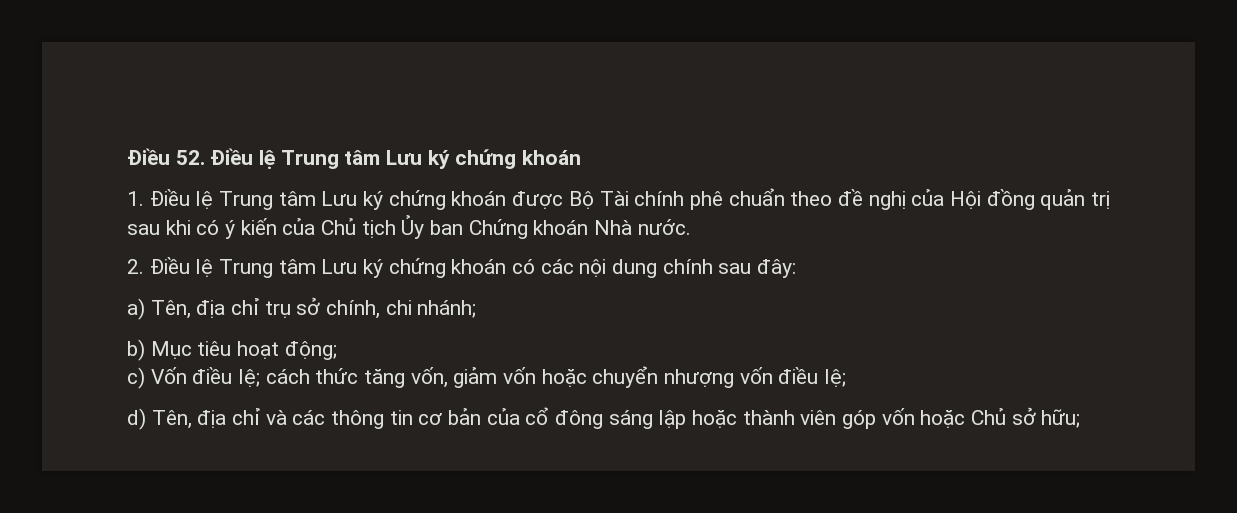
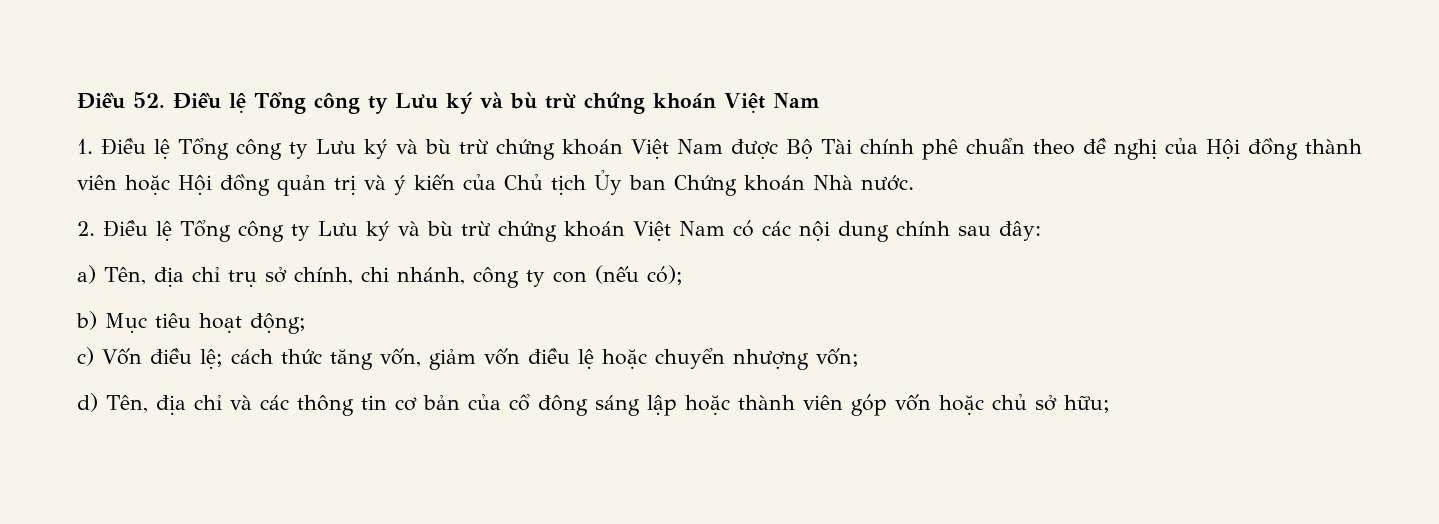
- Điều 52. Điều lệ Trung tâm Lưu ký chứng khoán
+ Điều 52. Điều lệ Tổng công ty Lưu ký và bù trừ chứng khoán Việt Nam
- 1. Điều lệ Trung tâm Lưu ký chứng khoán được Bộ Tài chính phê chuẩn theo đề nghị của Hội đồng quản trị sau khi có ý kiến của Chủ tịch Ủy ban Chứng khoán Nhà nước.
+ 1. Điều lệ Tổng công ty Lưu ký và bù trừ chứng khoán Việt Nam được Bộ Tài chính phê chuẩn theo đề nghị của Hội đồng thành viên hoặc Hội đồng quản trị và ý kiến của Chủ tịch Ủy ban Chứng khoán Nhà nước.
- 2. Điều lệ Trung tâm Lưu ký chứng khoán có các nội dung chính sau đây:
+ 2. Điều lệ Tổng công ty Lưu ký và bù trừ chứng khoán Việt Nam có các nội dung chính sau đây:
- a) Tên, địa chỉ trụ sở chính, chi nhánh;
+ a) Tên, địa chỉ trụ sở chính, chi nhánh, công ty con (nếu có);
- c) Vốn điều lệ; cách thức tăng vốn, giảm vốn hoặc chuyển nhượng vốn điều lệ;
+ c) Vốn điều lệ; cách thức tăng vốn, giảm vốn điều lệ hoặc chuyển nhượng vốn;
- d) Tên, địa chỉ và các thông tin cơ bản của cổ đông sáng lập hoặc thành viên góp vốn hoặc Chủ sở hữu;
+ d) Tên, địa chỉ và các thông tin cơ bản của cổ đông sáng lập hoặc thành viên góp vốn hoặc chủ sở hữu;

